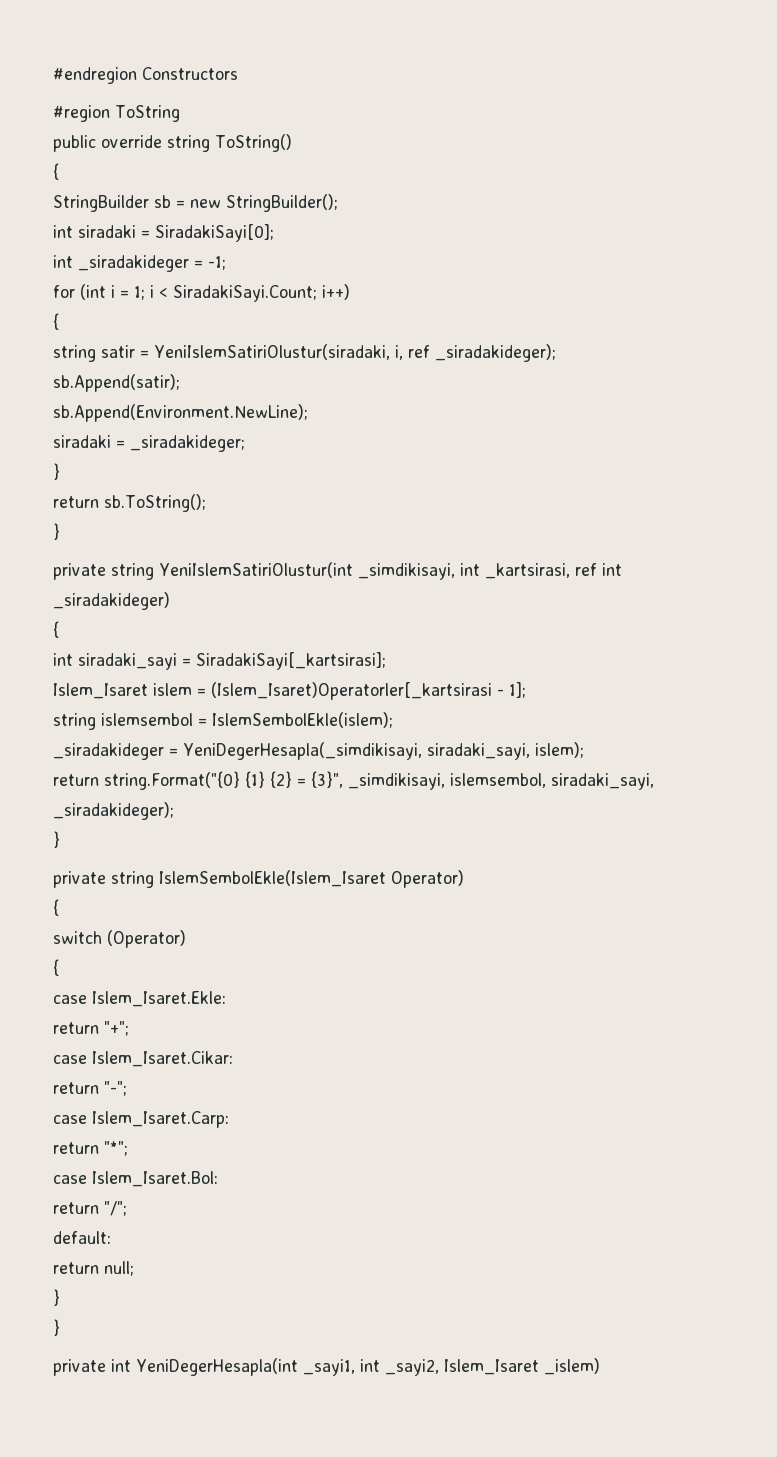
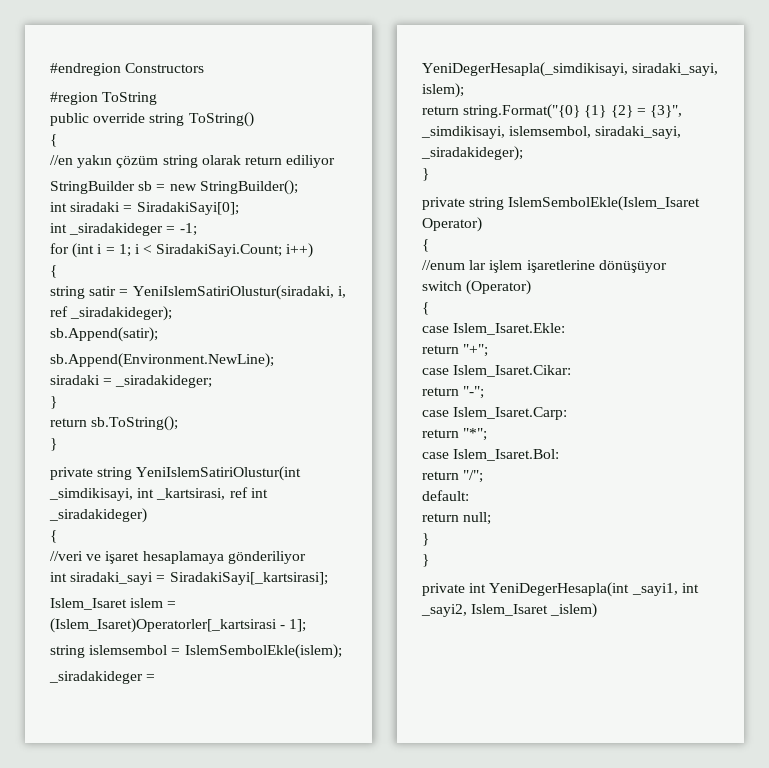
+ //en yakın çözüm string olarak return ediliyor
+ //veri ve işaret hesaplamaya gönderiliyor
+ //enum lar işlem işaretlerine dönüşüyor

